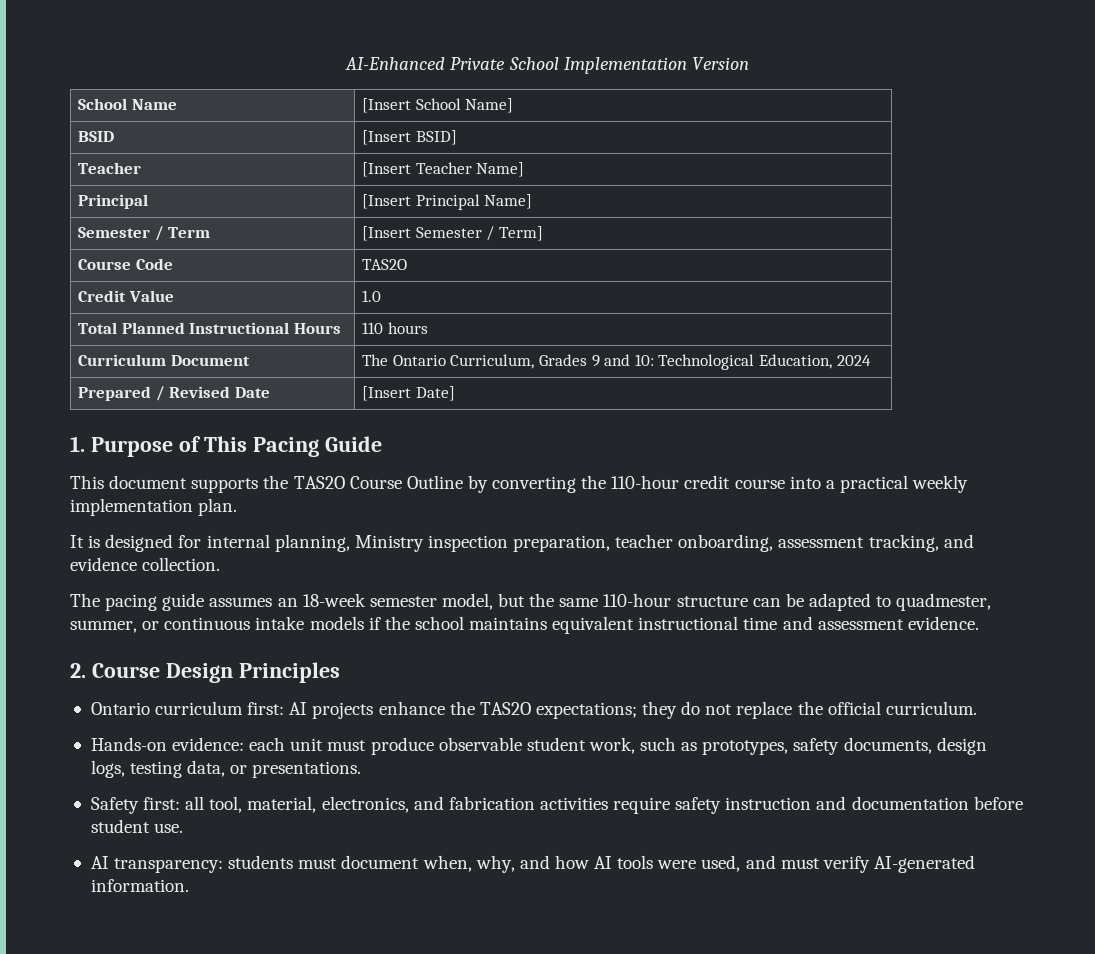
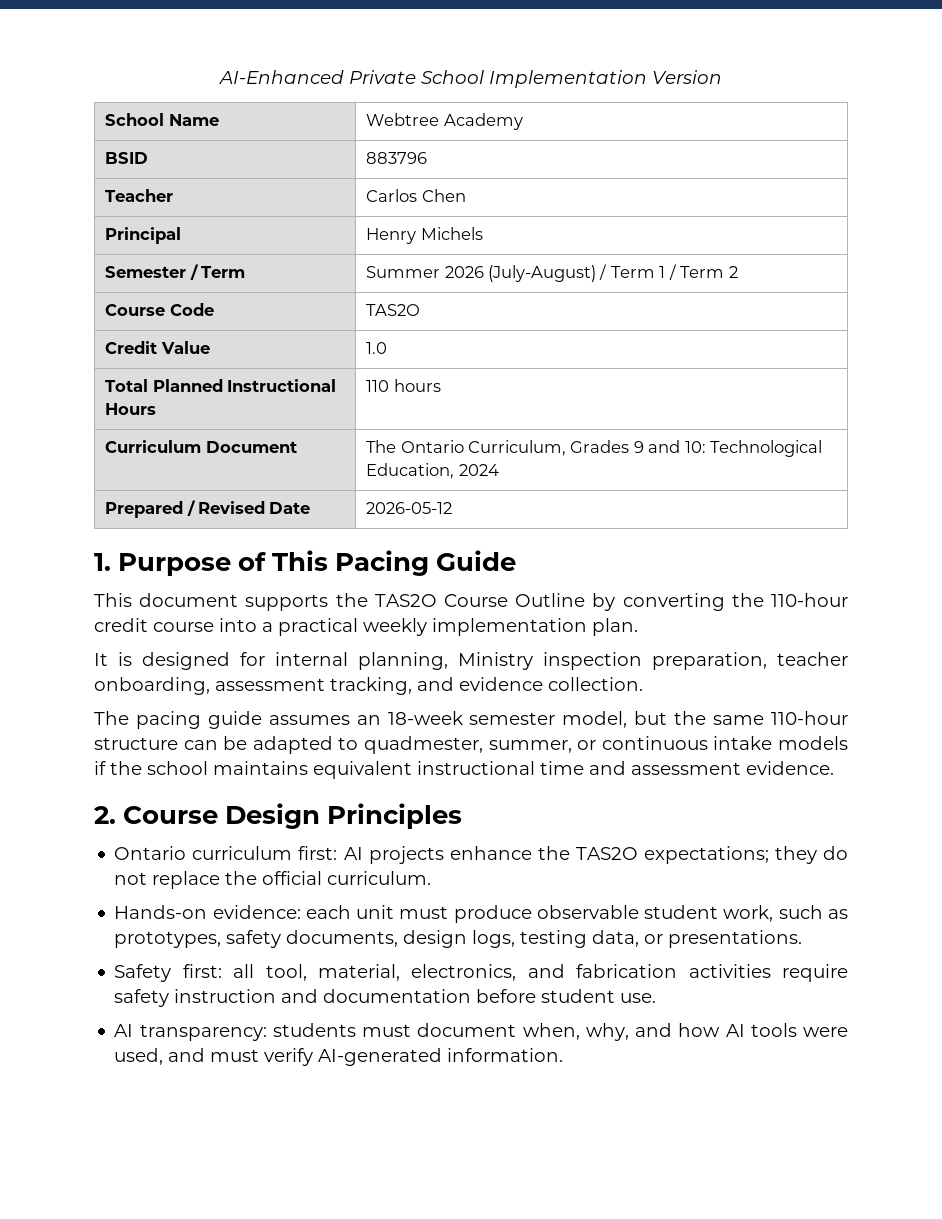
- School Name | [Insert School Name]
+ School Name | Webtree Academy
- BSID | [Insert BSID]
+ BSID | 883796
- Teacher | [Insert Teacher Name]
- Principal | [Insert Principal Name]
- Semester / Term | [Insert Semester / Term]
+ Teacher | Carlos Chen
+ Principal | Henry Michels
+ Semester / Term | Summer 2026 (July-August) / Term 1 / Term 2
- Prepared / Revised Date | [Insert Date]
+ Prepared / Revised Date | 2026-05-12

